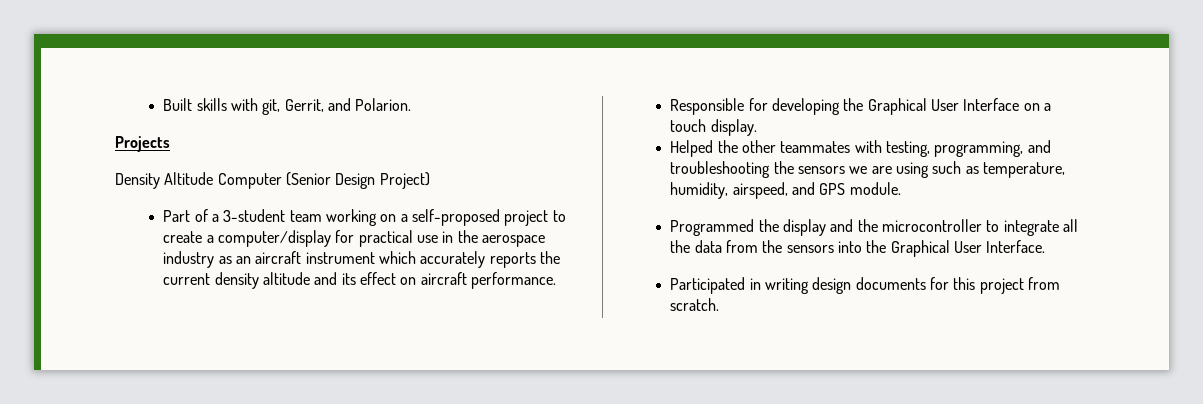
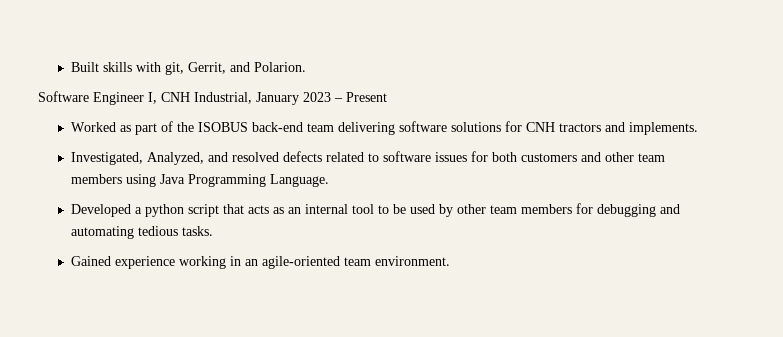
- Projects
- Density Altitude Computer (Senior Design Project)
- Part of a 3-student team working on a self-proposed project to create a computer/display for practical use in the aerospace industry as an aircraft instrument which accurately reports the current density altitude and its effect on aircraft performance.
- Responsible for developing the Graphical User Interface on a touch display.
- Helped the other teammates with testing, programming, and troubleshooting the sensors we are using such as temperature, humidity, airspeed, and GPS module.
- Programmed the display and the microcontroller to integrate all the data from the sensors into the Graphical User Interface.
- Participated in writing design documents for this project from scratch.
+ Software Engineer I, CNH Industrial, January 2023 – Present
+ Worked as part of the ISOBUS back-end team delivering software solutions for CNH tractors and implements.
+ Investigated, Analyzed, and resolved defects related to software issues for both customers and other team members using Java Programming Language.
+ Developed a python script that acts as an internal tool to be used by other team members for debugging and automating tedious tasks.
+ Gained experience working in an agile-oriented team environment.

